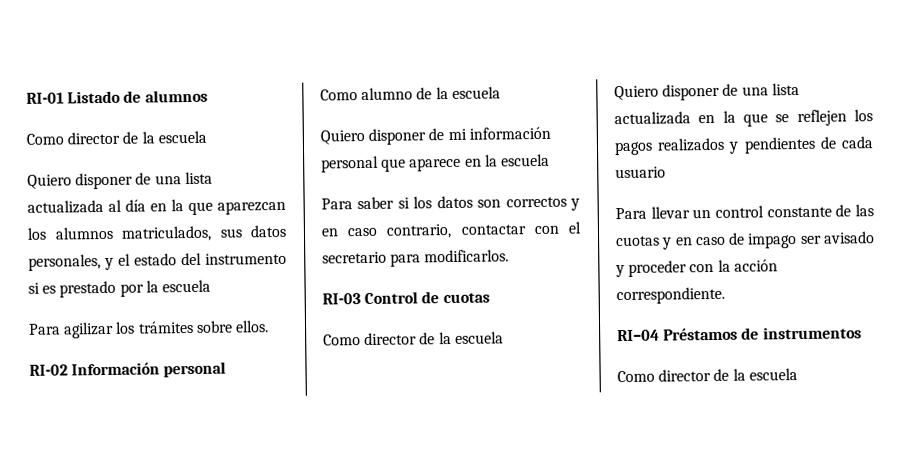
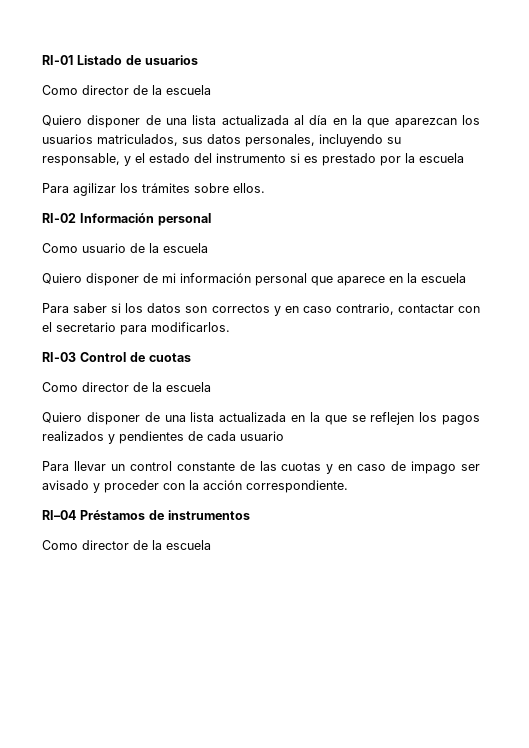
- RI-01 Listado de alumnos
+ RI-01 Listado de usuarios
- Quiero disponer de una lista actualizada al día en la que aparezcan los alumnos matriculados, sus datos personales, y el estado del instrumento si es prestado por la escuela
+ Quiero disponer de una lista actualizada al día en la que aparezcan los usuarios matriculados, sus datos personales, incluyendo su responsable, y el estado del instrumento si es prestado por la escuela
- Como alumno de la escuela
+ Como usuario de la escuela

